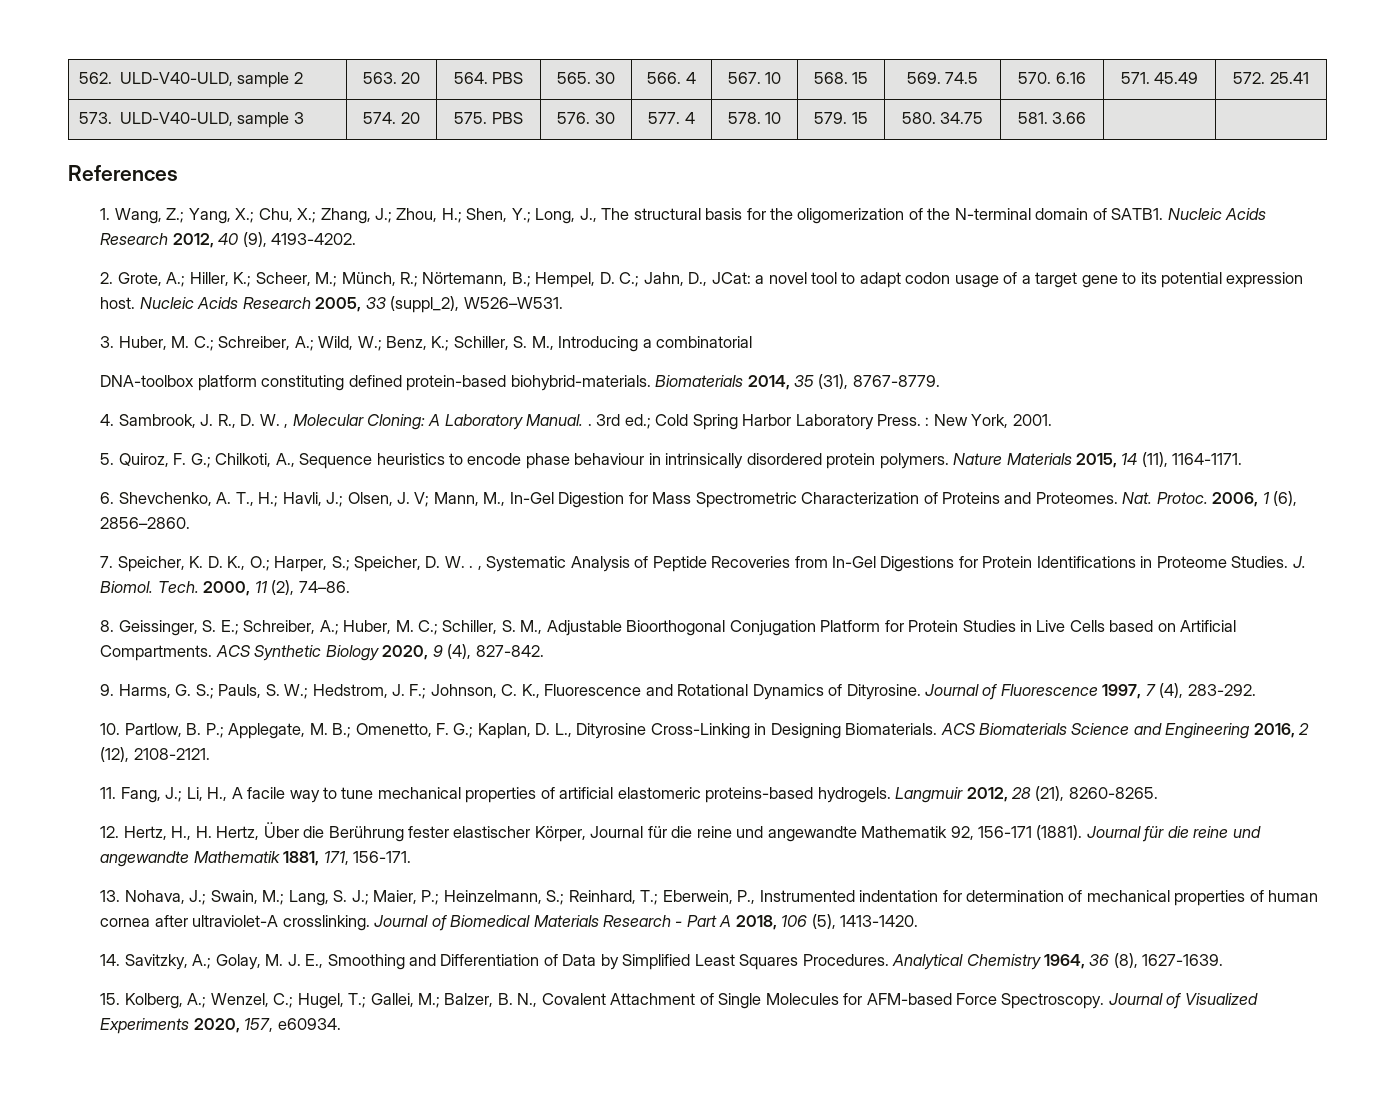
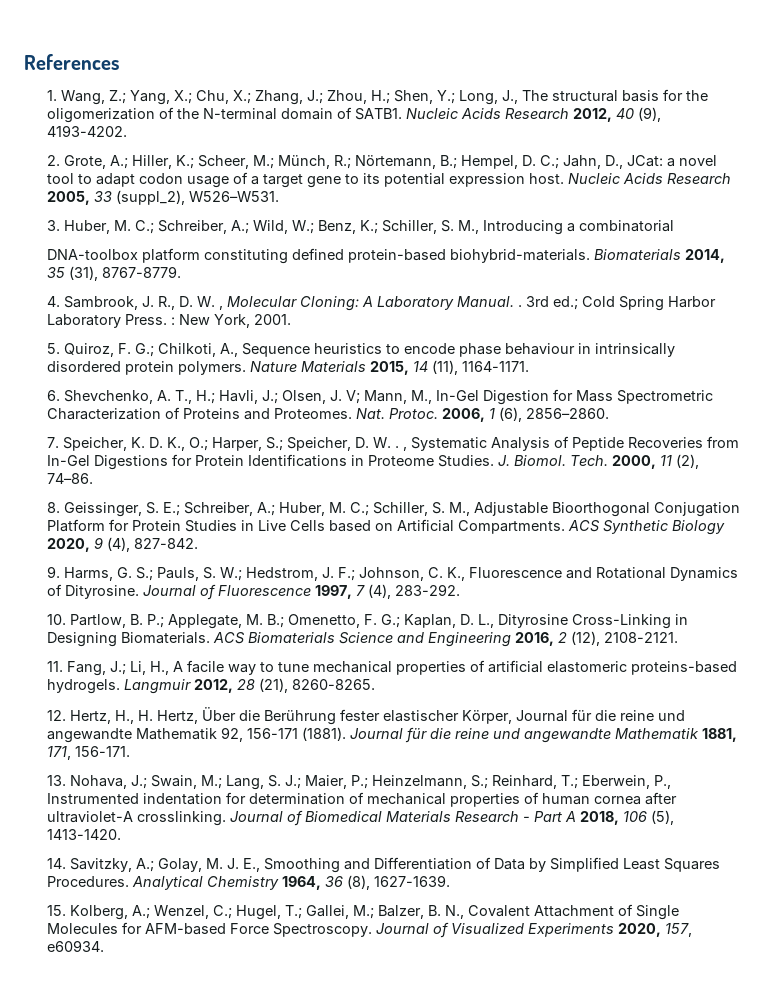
- 562. ULD-V40-ULD, sample 2 | 563. 20 | 564. PBS | 565. 30 | 566. 4 | 567. 10 | 568. 15 | 569. 74.5 | 570. 6.16 | 571. 45.49 | 572. 25.41
- 573. ULD-V40-ULD, sample 3 | 574. 20 | 575. PBS | 576. 30 | 577. 4 | 578. 10 | 579. 15 | 580. 34.75 | 581. 3.66 | |

